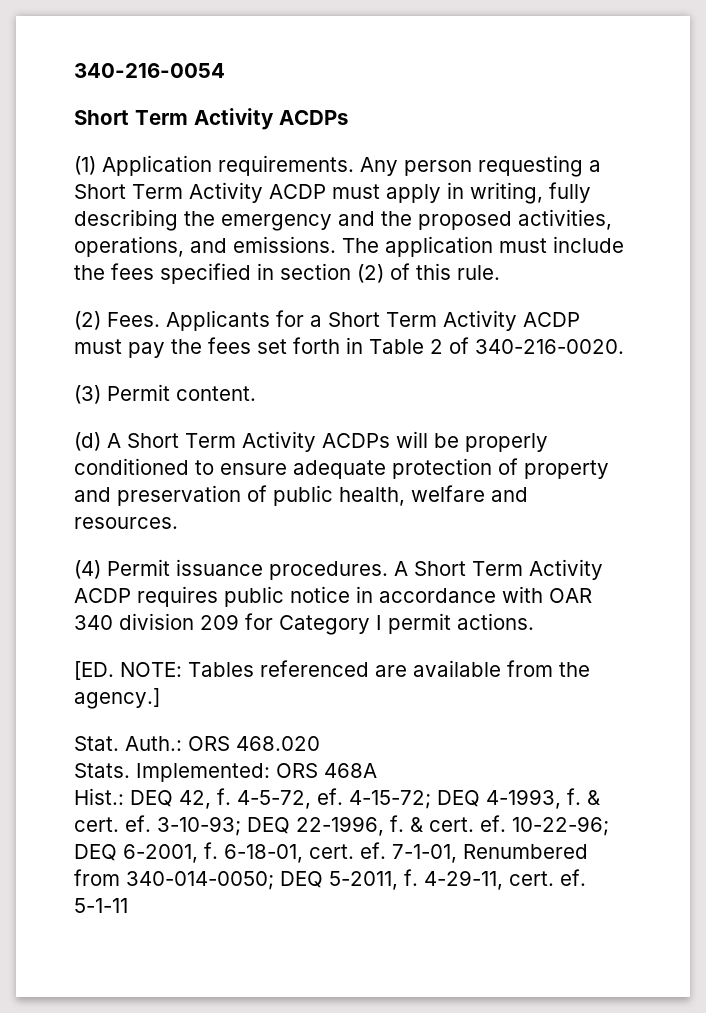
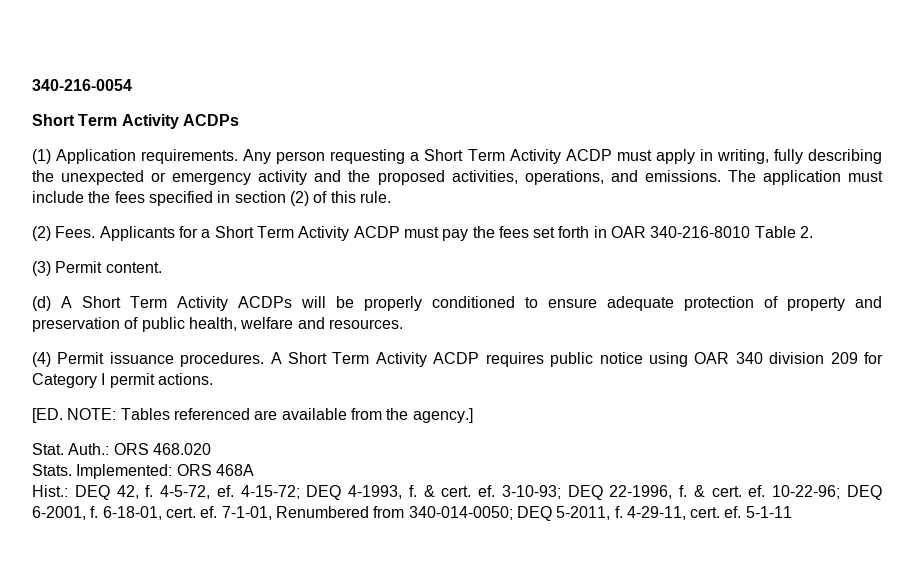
- Any person requesting a Short Term Activity ACDP must apply in writing, fully describing the emergency and the proposed activities, operations, and emissions.
+ Any person requesting a Short Term Activity ACDP must apply in writing, fully describing the unexpected or emergency activity and the proposed activities, operations, and emissions.
- Applicants for a Short Term Activity ACDP must pay the fees set forth in Table 2 of 340-216-0020.
+ Applicants for a Short Term Activity ACDP must pay the fees set forth in OAR 340-216-8010 Table 2.
- A Short Term Activity ACDP requires public notice in accordance with OAR 340 division 209 for Category I permit actions.
+ A Short Term Activity ACDP requires public notice using OAR 340 division 209 for Category I permit actions.

